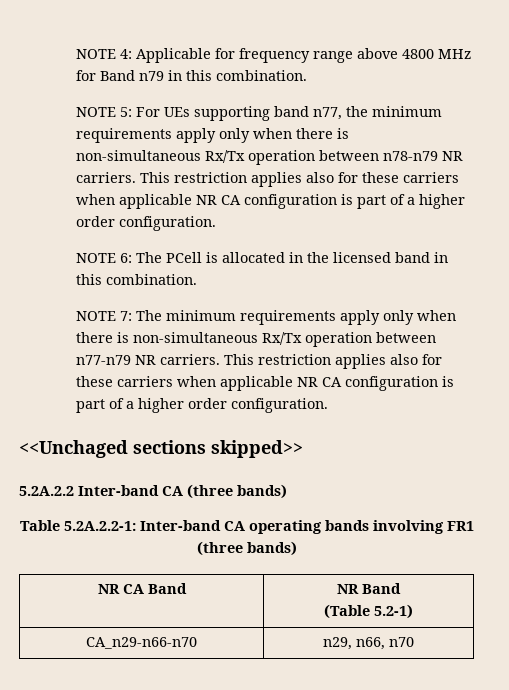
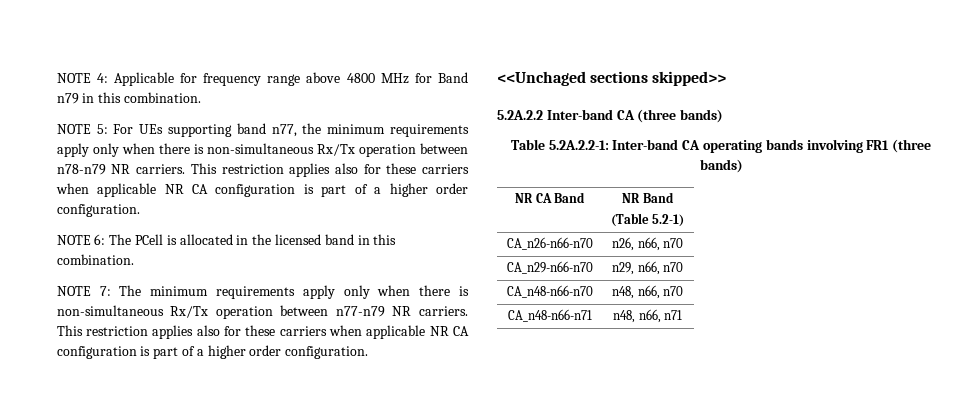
+ CA_n26-n66-n70 | n26, n66, n70
+ CA_n48-n66-n70 | n48, n66, n70
+ CA_n48-n66-n71 | n48, n66, n71

